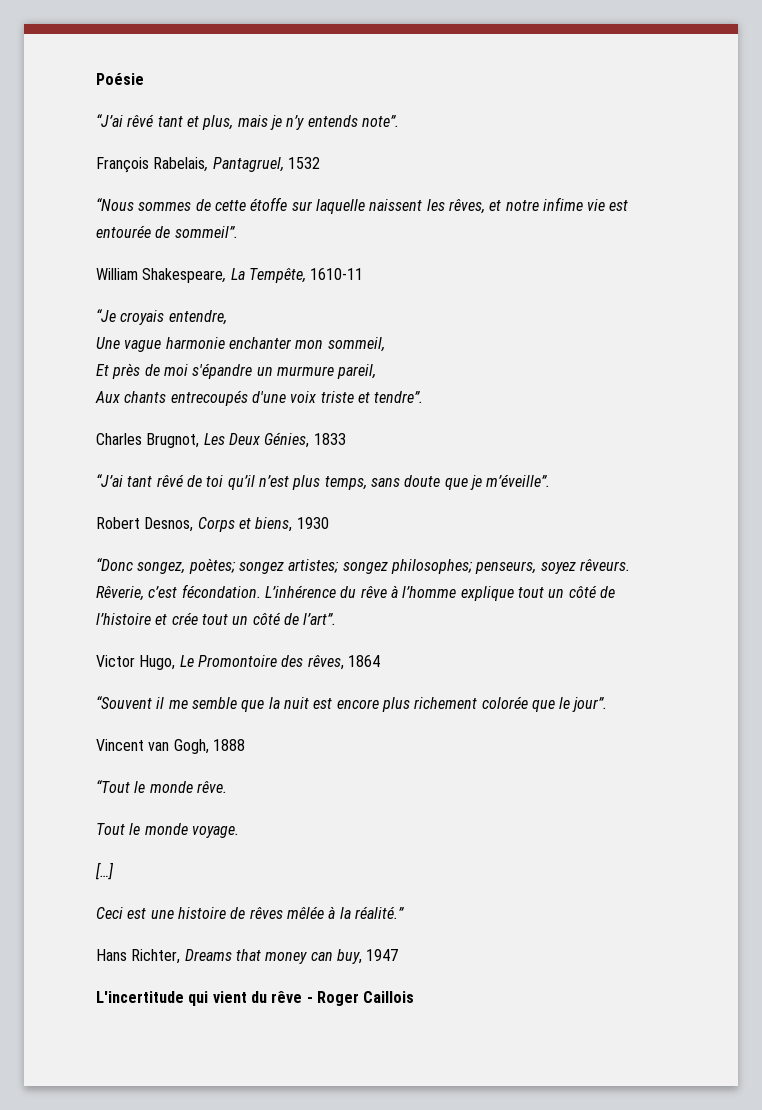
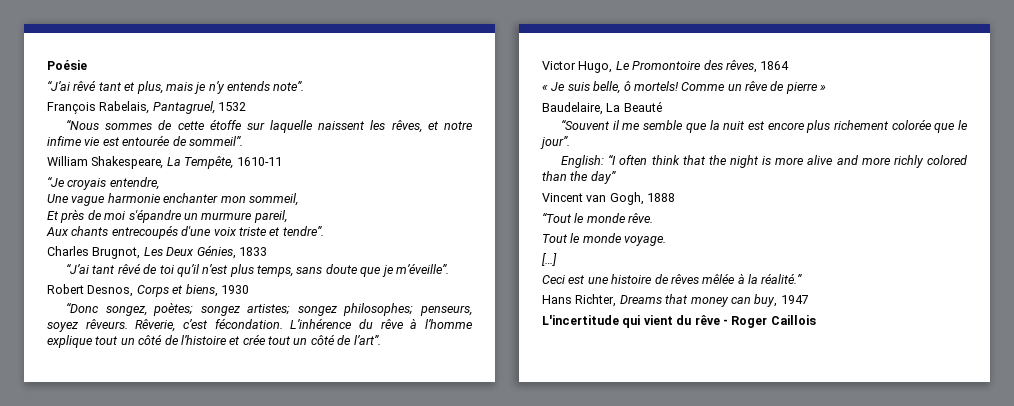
+ « Je suis belle, ô mortels! Comme un rêve de pierre »
+ Baudelaire, La Beauté
+ English: “I often think that the night is more alive and more richly colored than the day”

